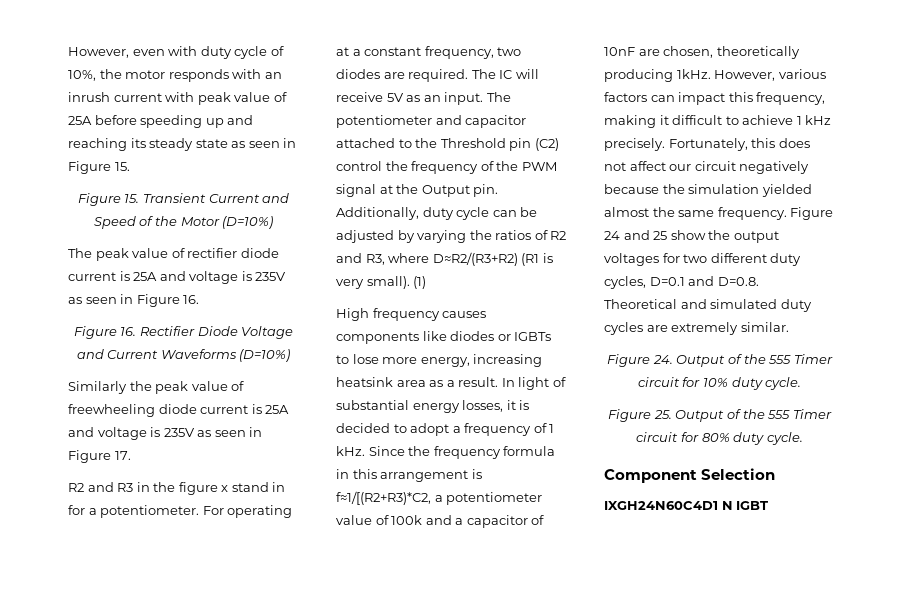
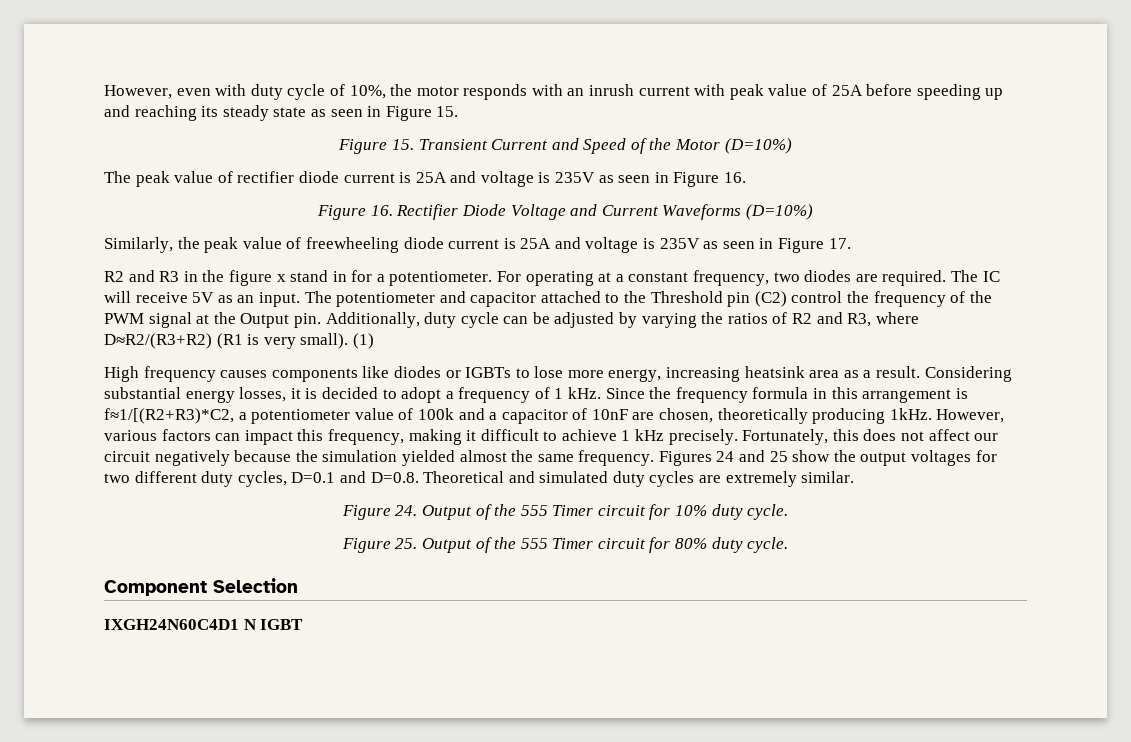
- Similarly the peak value of freewheeling diode current is 25A and voltage is 235V as seen in Figure 17.
+ Similarly, the peak value of freewheeling diode current is 25A and voltage is 235V as seen in Figure 17.
- In light of substantial energy losses, it is decided to adopt a frequency of 1 kHz.
+ Considering substantial energy losses, it is decided to adopt a frequency of 1 kHz.
- Figure 24 and 25 show the output voltages for two different duty cycles, D=0.1 and D=0.8. Theoretical and simulated duty cycles are extremely similar.
+ Figures 24 and 25 show the output voltages for two different duty cycles, D=0.1 and D=0.8. Theoretical and simulated duty cycles are extremely similar.

